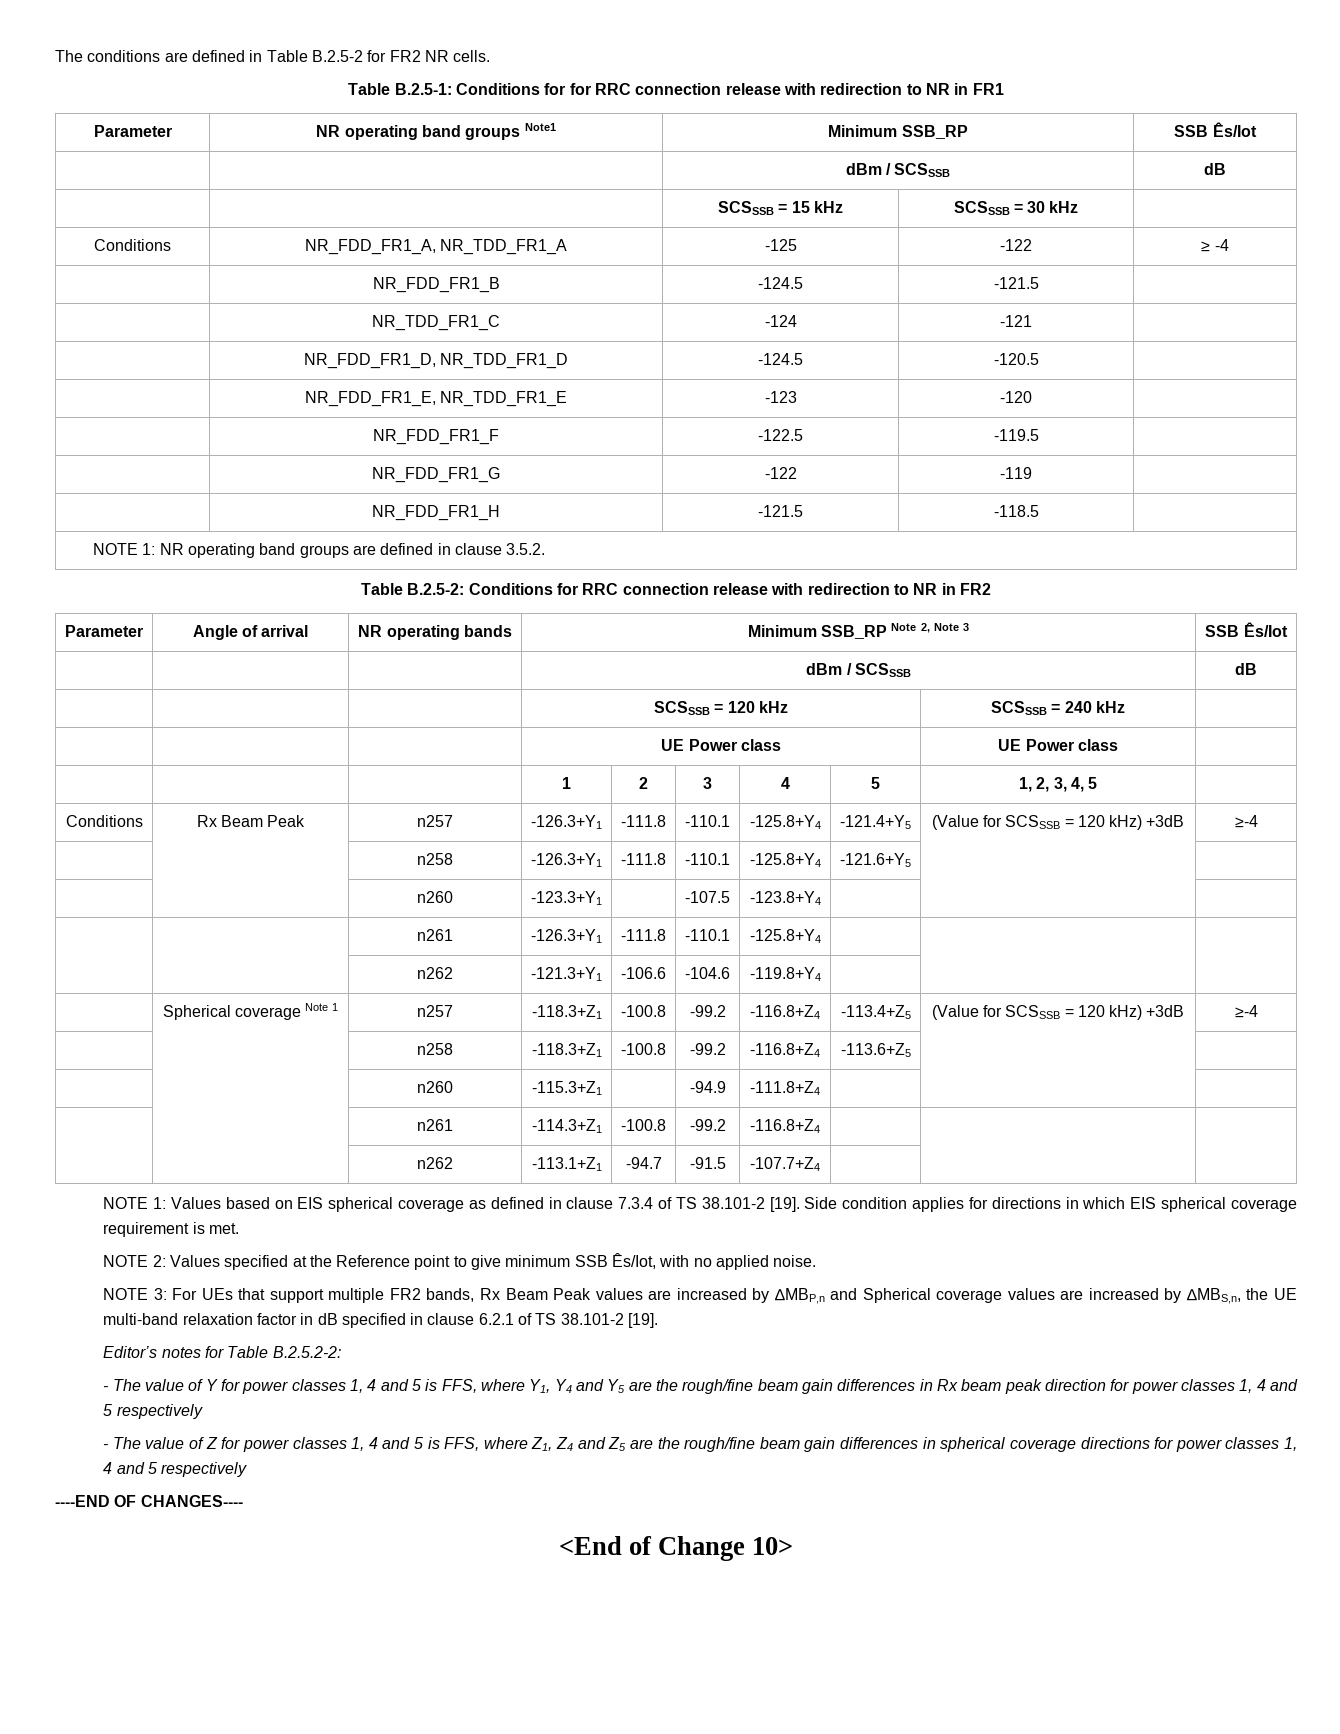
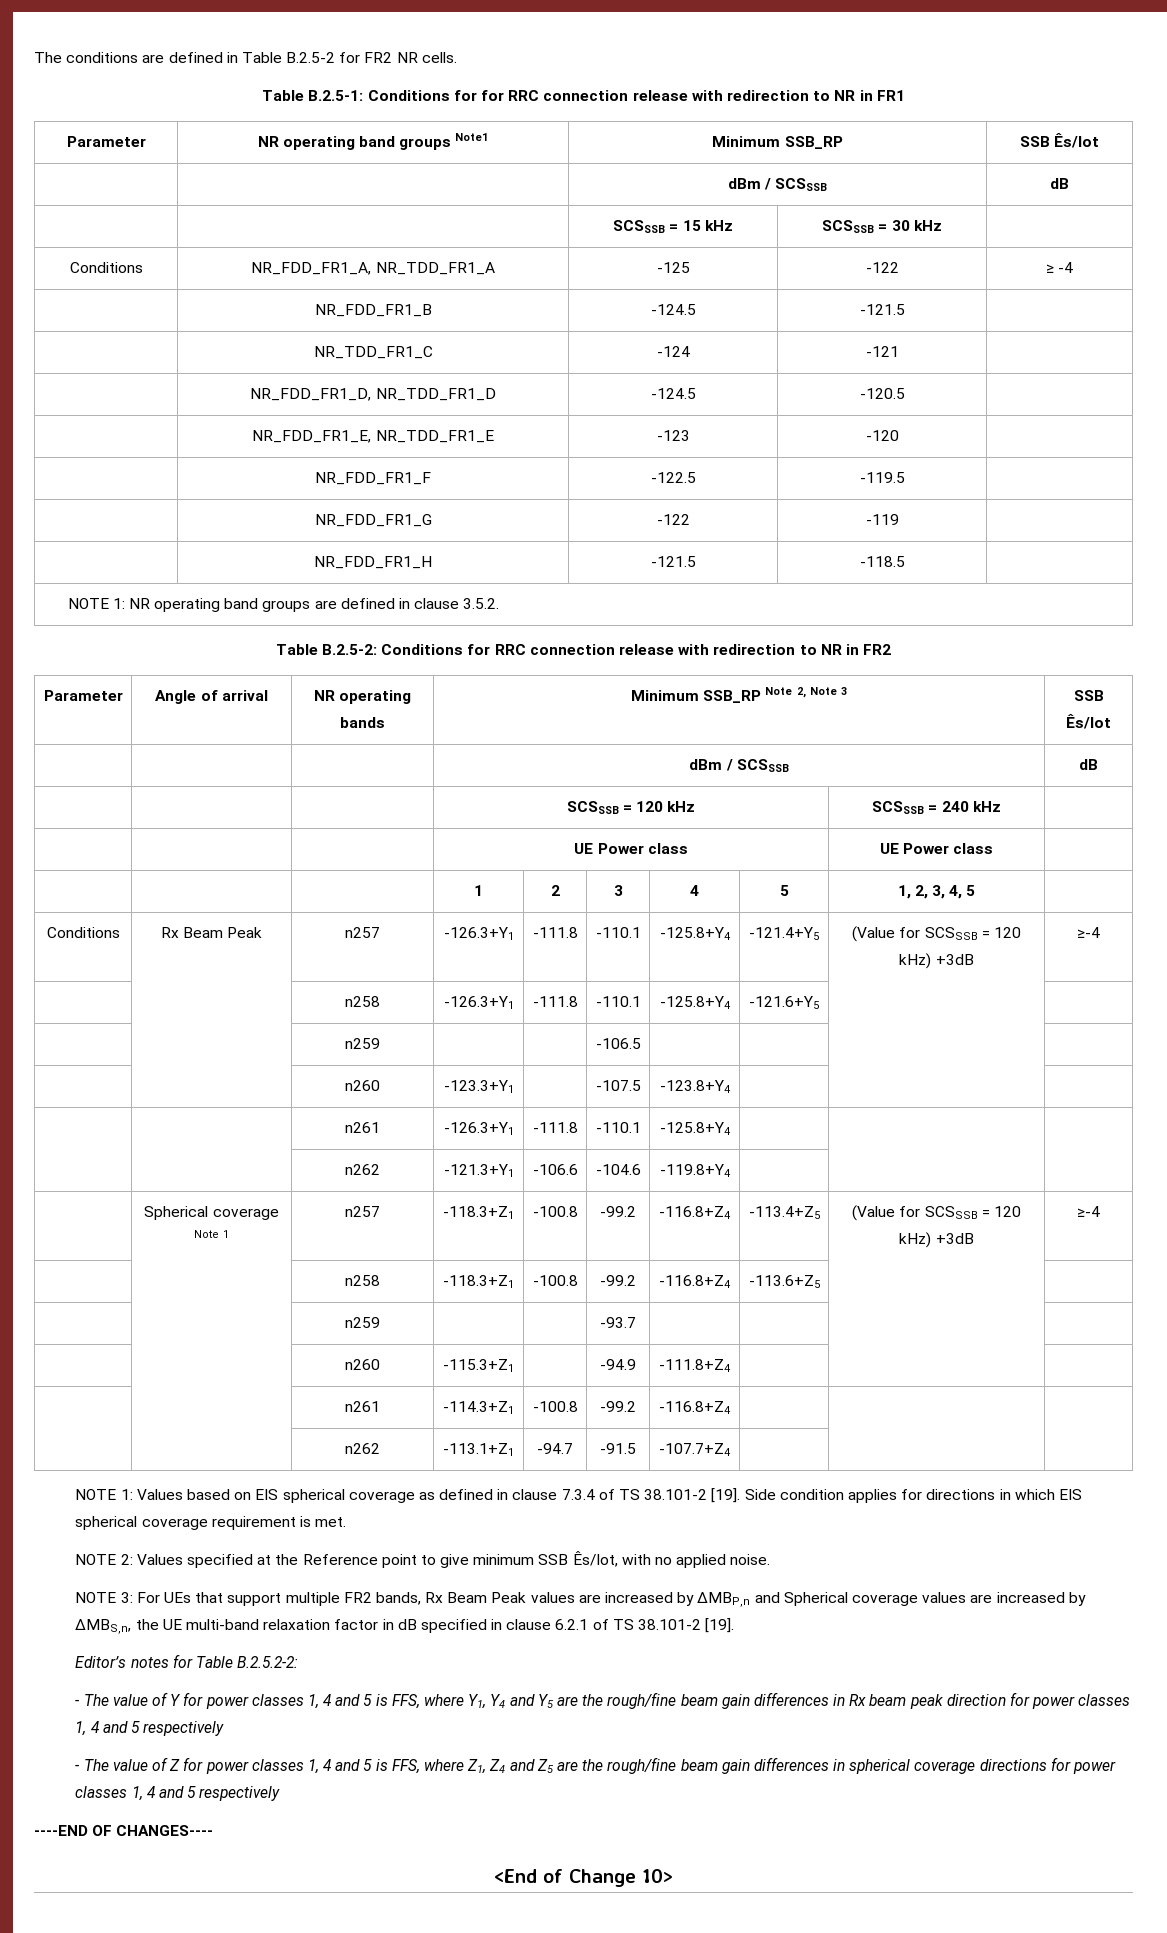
+ | | n259 | | | -106.5 | | | |
+ | | n259 | | | -93.7 | | | |

